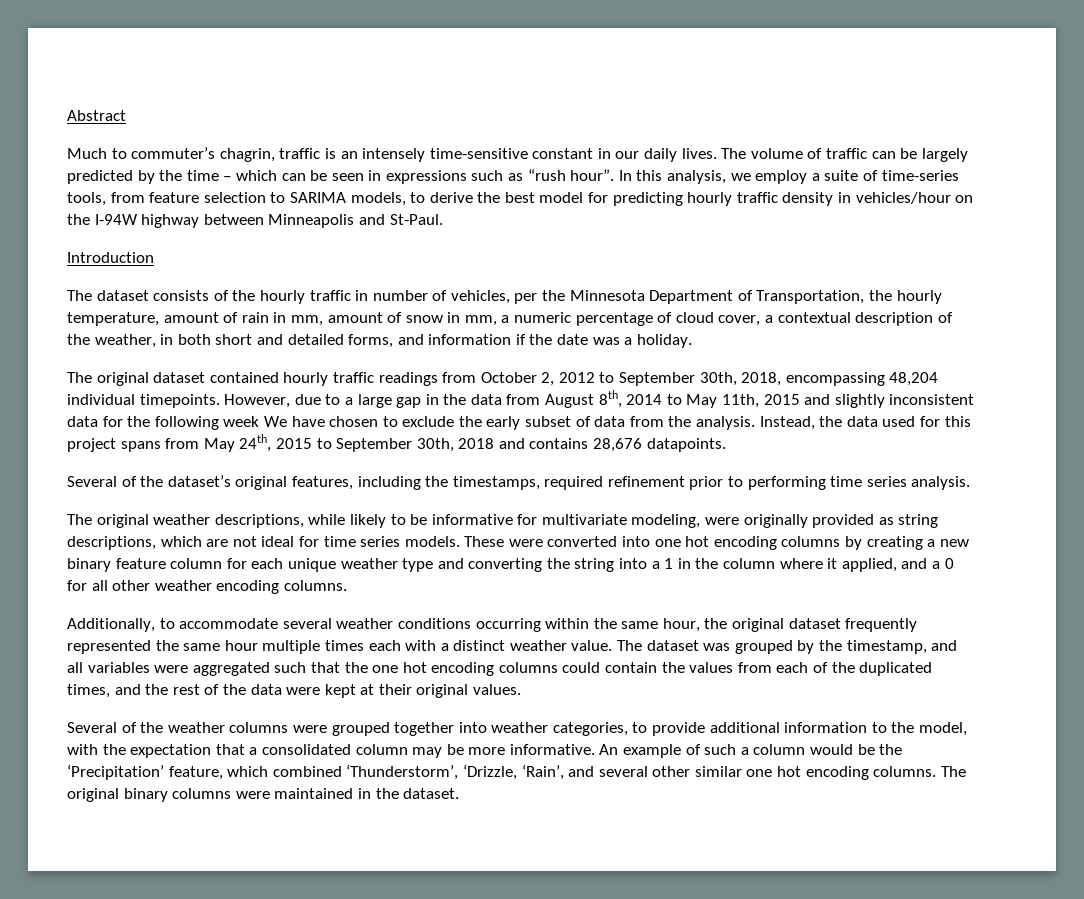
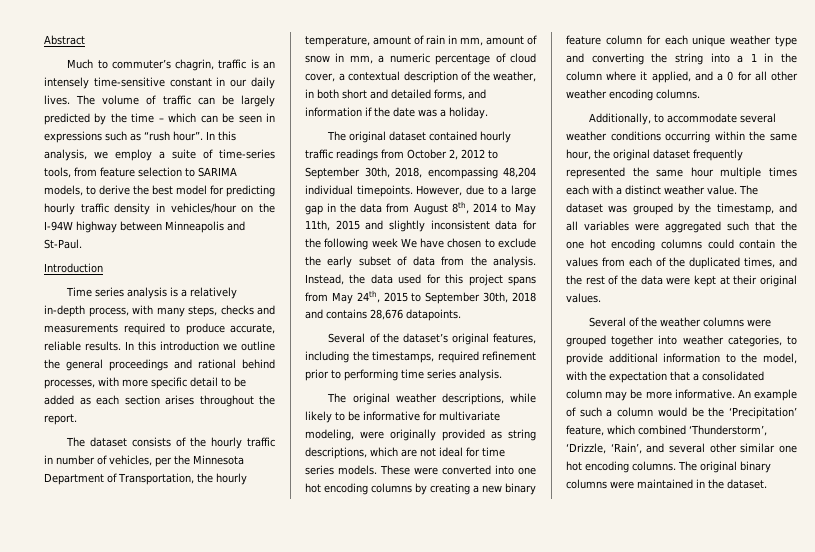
+ Time series analysis is a relatively in-depth process, with many steps, checks and measurements required to produce accurate, reliable results. In this introduction we outline the general proceedings and rational behind processes, with more specific detail to be added as each section arises throughout the report.

